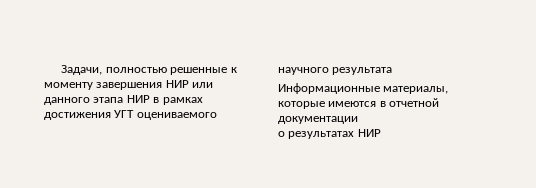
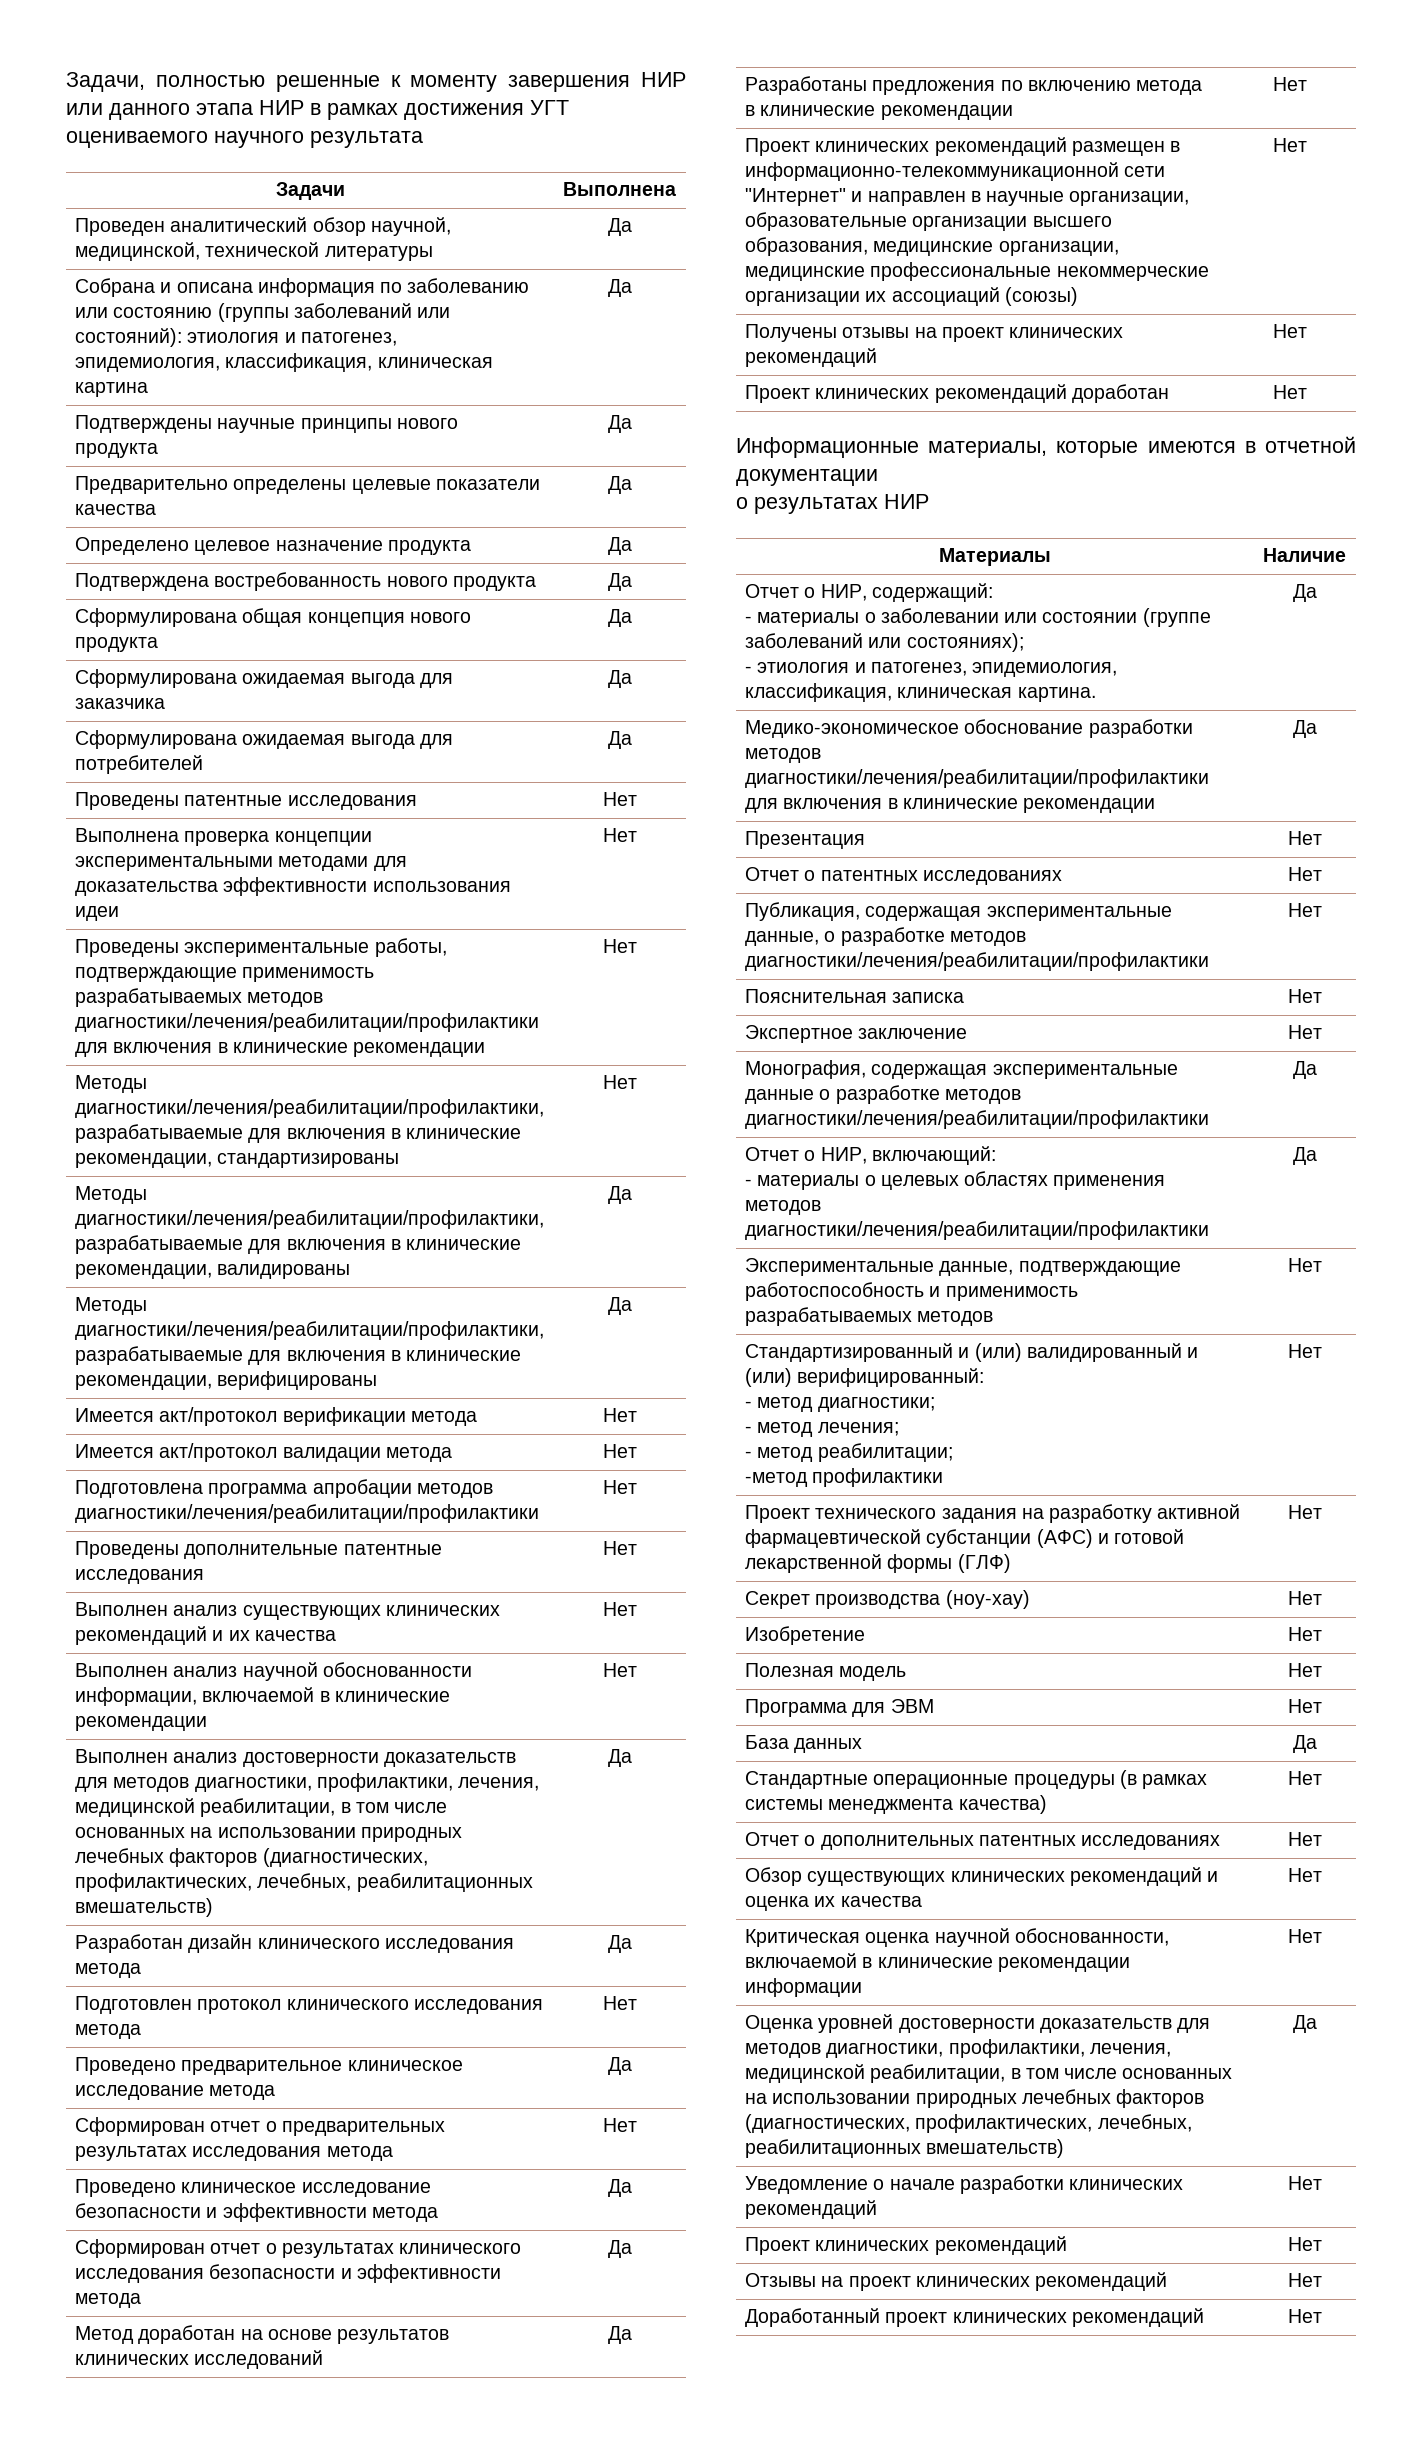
+ Задачи | Выполнена
+ Проведен аналитический обзор научной, медицинской, технической литературы | Да
+ Собрана и описана информация по заболеванию или состоянию (группы заболеваний или состояний): этиология и патогенез, эпидемиология, классификация, клиническая картина | Да
+ Подтверждены научные принципы нового продукта | Да
+ Предварительно определены целевые показатели качества | Да
+ Определено целевое назначение продукта | Да
+ Подтверждена востребованность нового продукта | Да
+ Сформулирована общая концепция нового продукта | Да
+ Сформулирована ожидаемая выгода для заказчика | Да
+ Сформулирована ожидаемая выгода для потребителей | Да
+ Проведены патентные исследования | Нет
+ Выполнена проверка концепции экспериментальными методами для доказательства эффективности использования идеи | Нет
+ Проведены экспериментальные работы, подтверждающие применимость разрабатываемых методов диагностики/лечения/реабилитации/профилактики для включения в клинические рекомендации | Нет
+ Методы диагностики/лечения/реабилитации/профилактики, разрабатываемые для включения в клинические рекомендации, стандартизированы | Нет
+ Методы диагностики/лечения/реабилитации/профилактики, разрабатываемые для включения в клинические рекомендации, валидированы | Да
+ Методы диагностики/лечения/реабилитации/профилактики, разрабатываемые для включения в клинические рекомендации, верифицированы | Да
+ Имеется акт/протокол верификации метода | Нет
+ Имеется акт/протокол валидации метода | Нет
+ Подготовлена программа апробации методов диагностики/лечения/реабилитации/профилактики | Нет
+ Проведены дополнительные патентные исследования | Нет
+ Выполнен анализ существующих клинических рекомендаций и их качества | Нет
+ Выполнен анализ научной обоснованности информации, включаемой в клинические рекомендации | Нет
+ Выполнен анализ достоверности доказательств для методов диагностики, профилактики, лечения, медицинской реабилитации, в том числе основанных на использовании природных лечебных факторов (диагностических, профилактических, лечебных, реабилитационных вмешательств) | Да
+ Разработан дизайн клинического исследования метода | Да
+ Подготовлен протокол клинического исследования метода | Нет
+ Проведено предварительное клиническое исследование метода | Да
+ Сформирован отчет о предварительных результатах исследования метода | Нет
+ Проведено клиническое исследование безопасности и эффективности метода | Да
+ Сформирован отчет о результатах клинического исследования безопасности и эффективности метода | Да
+ Метод доработан на основе результатов клинических исследований | Да
+ Разработаны предложения по включению метода в клинические рекомендации | Нет
+ Проект клинических рекомендаций размещен в информационно-телекоммуникационной сети "Интернет" и направлен в научные организации, образовательные организации высшего образования, медицинские организации, медицинские профессиональные некоммерческие организации их ассоциаций (союзы) | Нет
+ Получены отзывы на проект клинических рекомендаций | Нет
+ Проект клинических рекомендаций доработан | Нет
+ Материалы | Наличие
+ Отчет о НИР, содержащий:
+ - материалы о заболевании или состоянии (группе заболеваний или состояниях);
+ - этиология и патогенез, эпидемиология, классификация, клиническая картина. | Да
+ Медико-экономическое обоснование разработки методов диагностики/лечения/реабилитации/профилактики для включения в клинические рекомендации | Да
+ Презентация | Нет
+ Отчет о патентных исследованиях | Нет
+ Публикация, содержащая экспериментальные данные, о разработке методов диагностики/лечения/реабилитации/профилактики | Нет
+ Пояснительная записка | Нет
+ Экспертное заключение | Нет
+ Монография, содержащая экспериментальные данные о разработке методов диагностики/лечения/реабилитации/профилактики | Да
+ Отчет о НИР, включающий:
+ - материалы о целевых областях применения методов диагностики/лечения/реабилитации/профилактики | Да
+ Экспериментальные данные, подтверждающие работоспособность и применимость разрабатываемых методов | Нет
+ Стандартизированный и (или) валидированный и (или) верифицированный:
+ - метод диагностики;
+ - метод лечения;
+ - метод реабилитации;
+ -метод профилактики | Нет
+ Проект технического задания на разработку активной фармацевтической субстанции (АФС) и готовой лекарственной формы (ГЛФ) | Нет
+ Секрет производства (ноу-хау) | Нет
+ Изобретение | Нет
+ Полезная модель | Нет
+ Программа для ЭВМ | Нет
+ База данных | Да
+ Стандартные операционные процедуры (в рамках системы менеджмента качества) | Нет
+ Отчет о дополнительных патентных исследованиях | Нет
+ Обзор существующих клинических рекомендаций и оценка их качества | Нет
+ Критическая оценка научной обоснованности, включаемой в клинические рекомендации информации | Нет
+ Оценка уровней достоверности доказательств для методов диагностики, профилактики, лечения, медицинской реабилитации, в том числе основанных на использовании природных лечебных факторов (диагностических, профилактических, лечебных, реабилитационных вмешательств) | Да
+ Уведомление о начале разработки клинических рекомендаций | Нет
+ Проект клинических рекомендаций | Нет
+ Отзывы на проект клинических рекомендаций | Нет
+ Доработанный проект клинических рекомендаций | Нет

